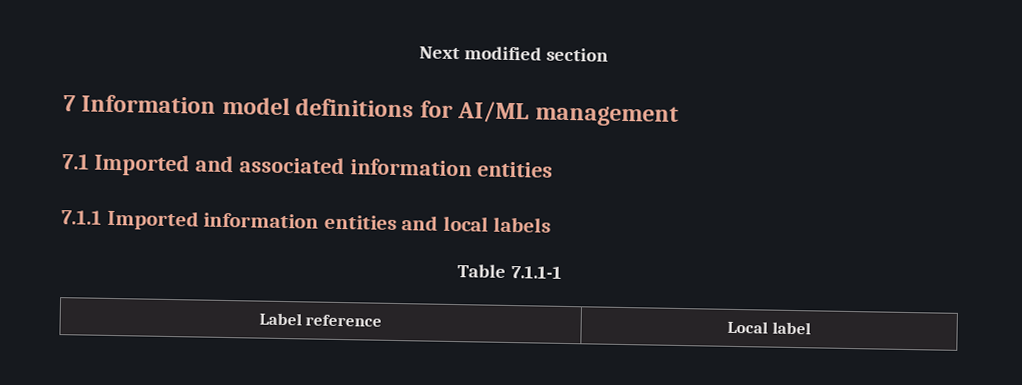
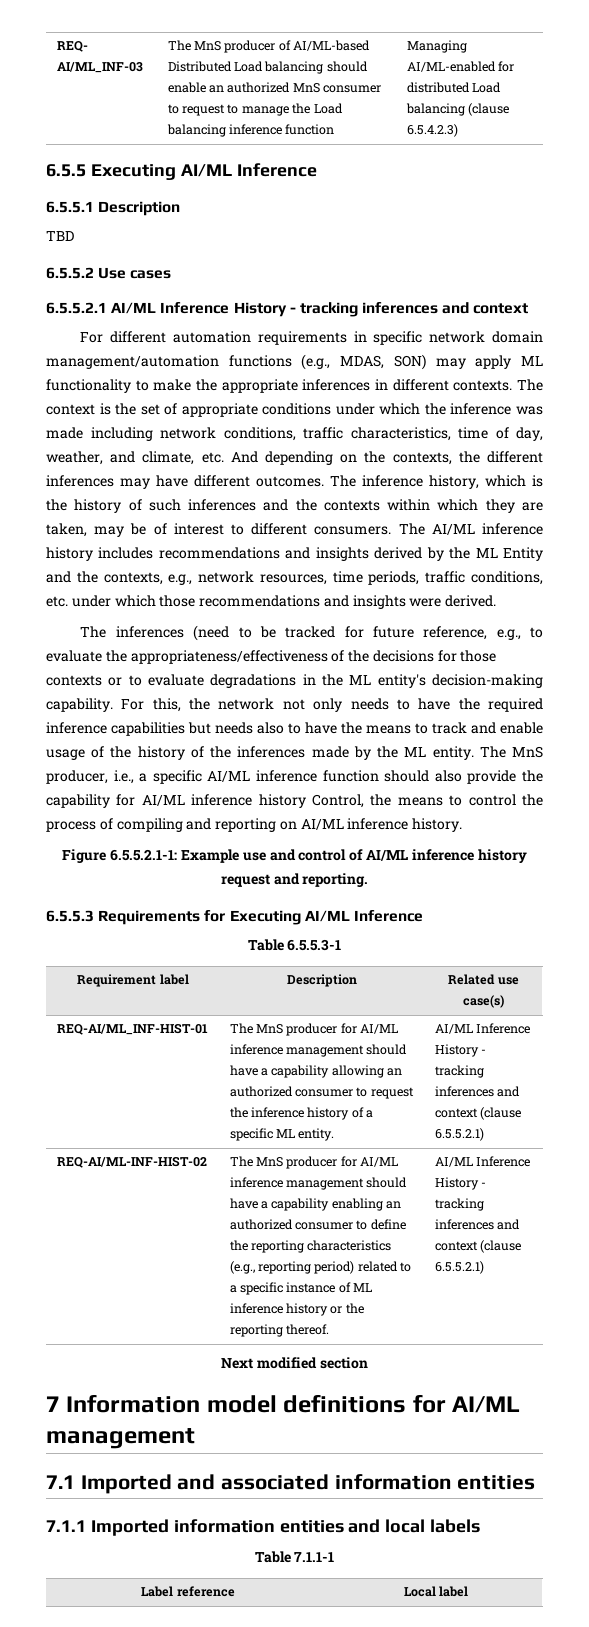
+ REQ- AI/ML_INF-03 | The MnS producer of AI/ML-based Distributed Load balancing should enable an authorized MnS consumer to request to manage the Load balancing inference function | Managing AI/ML-enabled for distributed Load balancing (clause 6.5.4.2.3)
+ 6.5.5 Executing AI/ML Inference
+ 6.5.5.1 Description
+ TBD
+ 6.5.5.2 Use cases
+ 6.5.5.2.1 AI/ML Inference History - tracking inferences and context
+ For different automation requirements in specific network domain management/automation functions (e.g., MDAS, SON) may apply ML functionality to make the appropriate inferences in different contexts. The context is the set of appropriate conditions under which the inference was made including network conditions, traffic characteristics, time of day, weather, and climate, etc. And depending on the contexts, the different inferences may have different outcomes. The inference history, which is the history of such inferences and the contexts within which they are taken, may be of interest to different consumers. The AI/ML inference history includes recommendations and insights derived by the ML Entity and the contexts, e.g., network resources, time periods, traffic conditions, etc. under which those recommendations and insights were derived.
+ The inferences (need to be tracked for future reference, e.g., to evaluate the appropriateness/effectiveness of the decisions for those contexts or to evaluate degradations in the ML entity's decision-making capability. For this, the network not only needs to have the required inference capabilities but needs also to have the means to track and enable usage of the history of the inferences made by the ML entity. The MnS producer, i.e., a specific AI/ML inference function should also provide the capability for AI/ML inference history Control, the means to control the process of compiling and reporting on AI/ML inference history.
+ Figure 6.5.5.2.1-1: Example use and control of AI/ML inference history request and reporting.
+ 6.5.5.3 Requirements for Executing AI/ML Inference
+ Table 6.5.5.3-1
+ Requirement label | Description | Related use case(s)
+ REQ-AI/ML_INF-HIST-01 | The MnS producer for AI/ML inference management should have a capability allowing an authorized consumer to request the inference history of a specific ML entity. | AI/ML Inference History - tracking inferences and context (clause 6.5.5.2.1)
+ REQ-AI/ML-INF-HIST-02 | The MnS producer for AI/ML inference management should have a capability enabling an authorized consumer to define the reporting characteristics (e.g., reporting period) related to a specific instance of ML inference history or the reporting thereof. | AI/ML Inference History - tracking inferences and context (clause 6.5.5.2.1)

